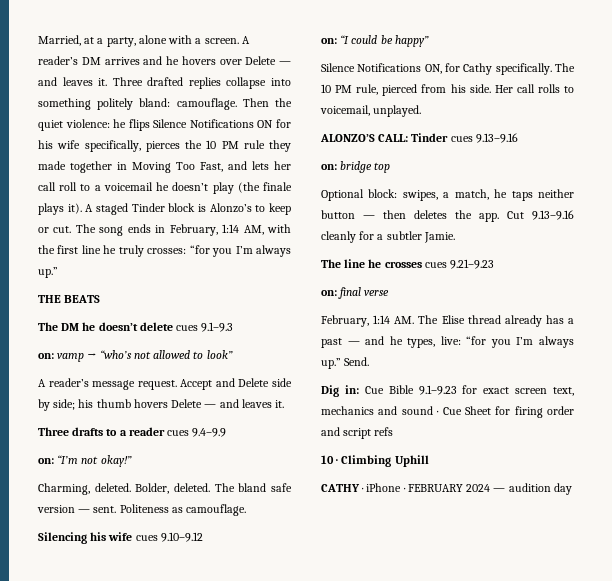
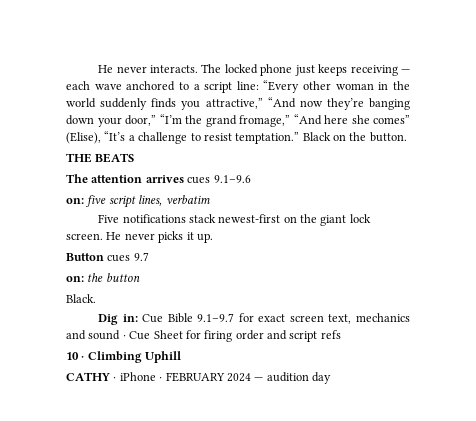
- Married, at a party, alone with a screen. A reader’s DM arrives and he hovers over Delete — and leaves it. Three drafted replies collapse into something politely bland: camouflage. Then the quiet violence: he flips Silence Notifications ON for his wife specifically, pierces the 10 PM rule they made together in Moving Too Fast, and lets her call roll to a voicemail he doesn’t play (the finale plays it). A staged Tinder block is Alonzo’s to keep or cut. The song ends in February, 1:14 AM, with the first line he truly crosses: “for you I’m always up.”
+ He never interacts. The locked phone just keeps receiving — each wave anchored to a script line: “Every other woman in the world suddenly finds you attractive,” “And now they’re banging down your door,” “I’m the grand fromage,” “And here she comes” (Elise), “It’s a challenge to resist temptation.” Black on the button.
  THE BEATS
- The DM he doesn’t delete cues 9.1–9.3
- on: vamp → “who’s not allowed to look”
- A reader’s message request. Accept and Delete side by side; his thumb hovers Delete — and leaves it.
- Three drafts to a reader cues 9.4–9.9
- on: “I’m not okay!”
- Charming, deleted. Bolder, deleted. The bland safe version — sent. Politeness as camouflage.
- Silencing his wife cues 9.10–9.12
- on: “I could be happy”
- Silence Notifications ON, for Cathy specifically. The 10 PM rule, pierced from his side. Her call rolls to voicemail, unplayed.
- ALONZO’S CALL: Tinder cues 9.13–9.16
- on: bridge top
- Optional block: swipes, a match, he taps neither button — then deletes the app. Cut 9.13–9.16 cleanly for a subtler Jamie.
- The line he crosses cues 9.21–9.23
- on: final verse
- February, 1:14 AM. The Elise thread already has a past — and he types, live: “for you I’m always up.” Send.
+ The attention arrives cues 9.1–9.6
+ on: five script lines, verbatim
+ Five notifications stack newest-first on the giant lock screen. He never picks it up.
+ Button cues 9.7
+ on: the button
+ Black.
- Dig in: Cue Bible 9.1–9.23 for exact screen text, mechanics and sound · Cue Sheet for firing order and script refs
+ Dig in: Cue Bible 9.1–9.7 for exact screen text, mechanics and sound · Cue Sheet for firing order and script refs

